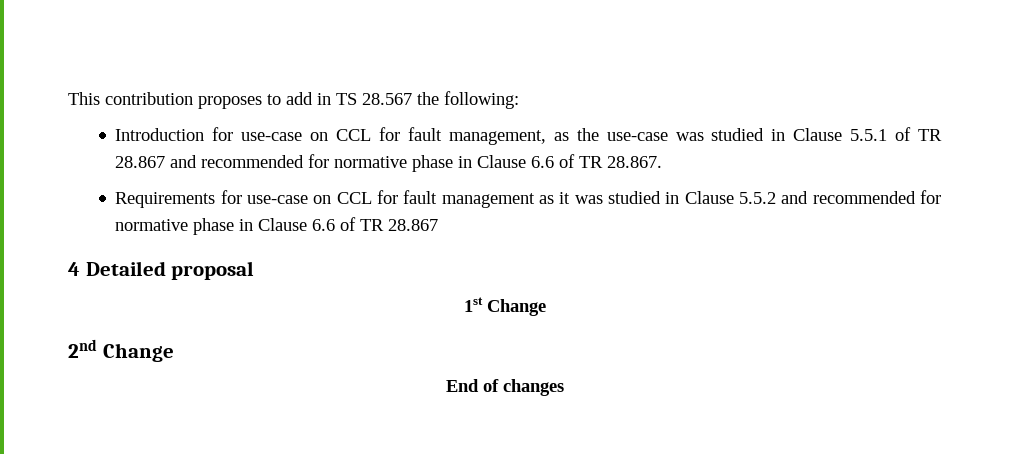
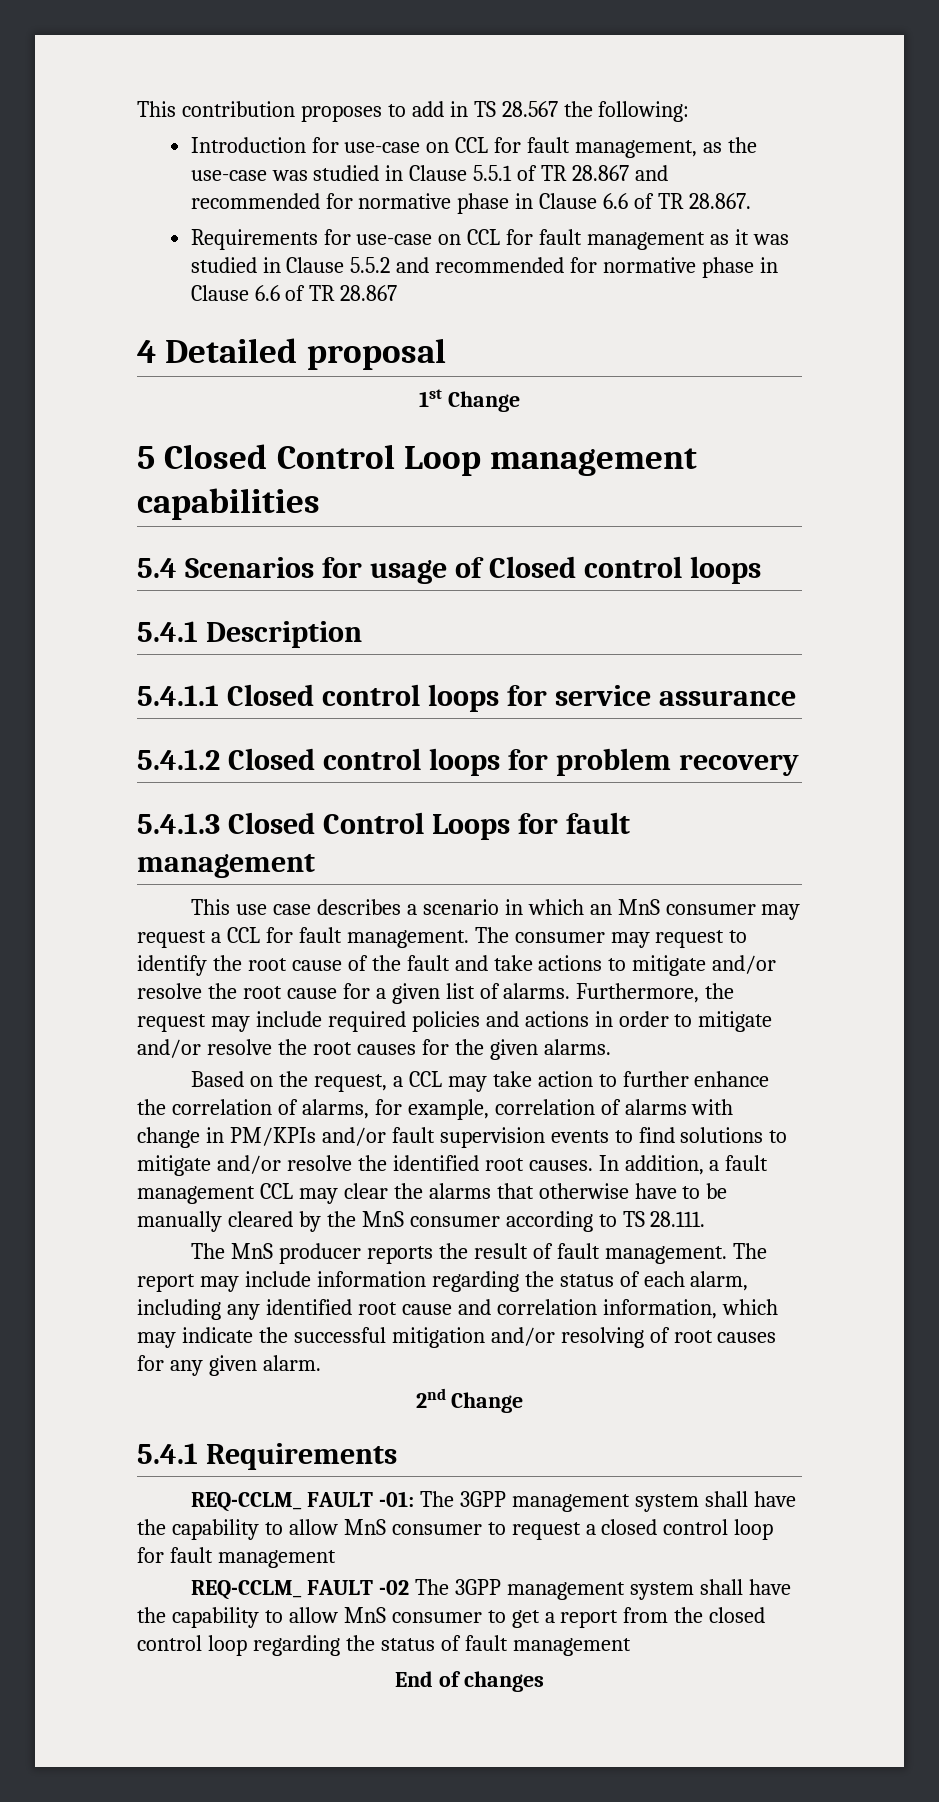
+ 5 Closed Control Loop management capabilities
+ 5.4 Scenarios for usage of Closed control loops
+ 5.4.1 Description
+ 5.4.1.1 Closed control loops for service assurance
+ 5.4.1.2 Closed control loops for problem recovery
+ 5.4.1.3 Closed Control Loops for fault management
+ This use case describes a scenario in which an MnS consumer may request a CCL for fault management. The consumer may request to identify the root cause of the fault and take actions to mitigate and/or resolve the root cause for a given list of alarms. Furthermore, the request may include required policies and actions in order to mitigate and/or resolve the root causes for the given alarms.
+ Based on the request, a CCL may take action to further enhance the correlation of alarms, for example, correlation of alarms with change in PM/KPIs and/or fault supervision events to find solutions to mitigate and/or resolve the identified root causes. In addition, a fault management CCL may clear the alarms that otherwise have to be manually cleared by the MnS consumer according to TS 28.111.
+ The MnS producer reports the result of fault management. The report may include information regarding the status of each alarm, including any identified root cause and correlation information, which may indicate the successful mitigation and/or resolving of root causes for any given alarm.
  2nd Change
+ 5.4.1 Requirements
+ REQ-CCLM_ FAULT -01: The 3GPP management system shall have the capability to allow MnS consumer to request a closed control loop for fault management
+ REQ-CCLM_ FAULT -02 The 3GPP management system shall have the capability to allow MnS consumer to get a report from the closed control loop regarding the status of fault management

